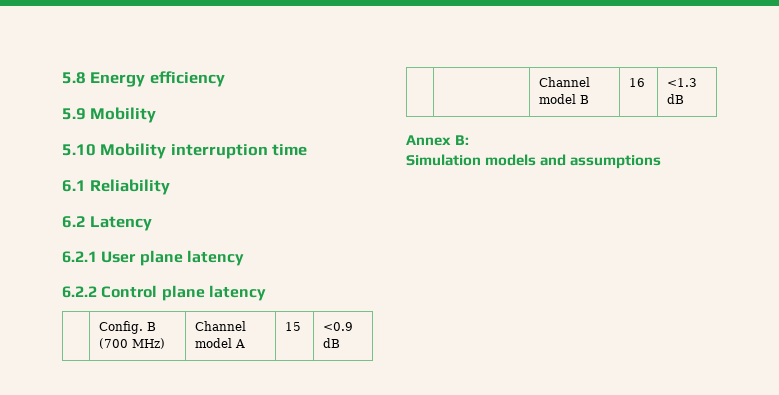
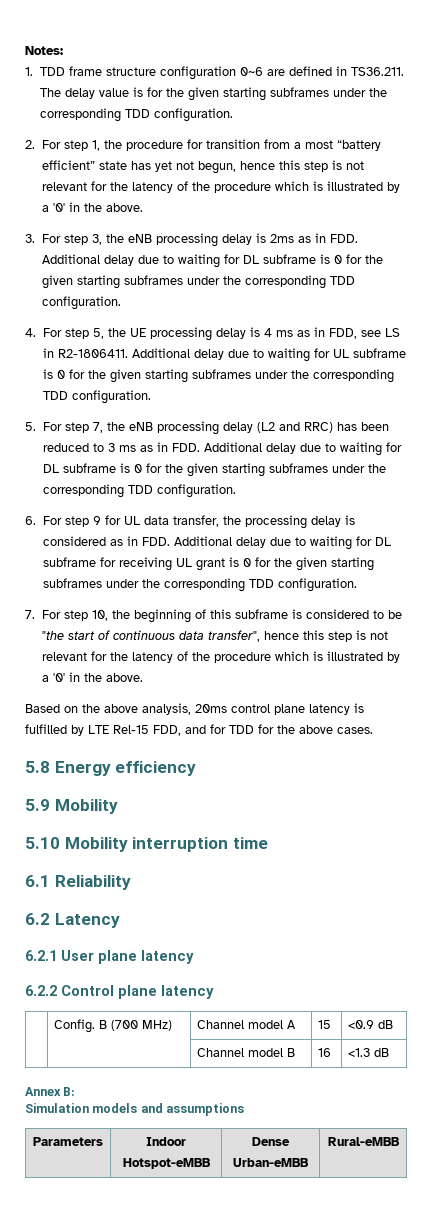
+ Notes:
+ 1. TDD frame structure configuration 0~6 are defined in TS36.211. The delay value is for the given starting subframes under the corresponding TDD configuration.
+ 2. For step 1, the procedure for transition from a most “battery efficient” state has yet not begun, hence this step is not relevant for the latency of the procedure which is illustrated by a '0' in the above.
+ 3. For step 3, the eNB processing delay is 2ms as in FDD. Additional delay due to waiting for DL subframe is 0 for the given starting subframes under the corresponding TDD configuration.
+ 4. For step 5, the UE processing delay is 4 ms as in FDD, see LS in R2-1806411. Additional delay due to waiting for UL subframe is 0 for the given starting subframes under the corresponding TDD configuration.
+ 5. For step 7, the eNB processing delay (L2 and RRC) has been reduced to 3 ms as in FDD. Additional delay due to waiting for DL subframe is 0 for the given starting subframes under the corresponding TDD configuration.
+ 6. For step 9 for UL data transfer, the processing delay is considered as in FDD. Additional delay due to waiting for DL subframe for receiving UL grant is 0 for the given starting subframes under the corresponding TDD configuration.
+ 7. For step 10, the beginning of this subframe is considered to be "the start of continuous data transfer", hence this step is not relevant for the latency of the procedure which is illustrated by a '0' in the above.
+ Based on the above analysis, 20ms control plane latency is fulfilled by LTE Rel-15 FDD, and for TDD for the above cases.
+ Parameters | Indoor Hotspot-eMBB | Dense Urban-eMBB | Rural-eMBB

